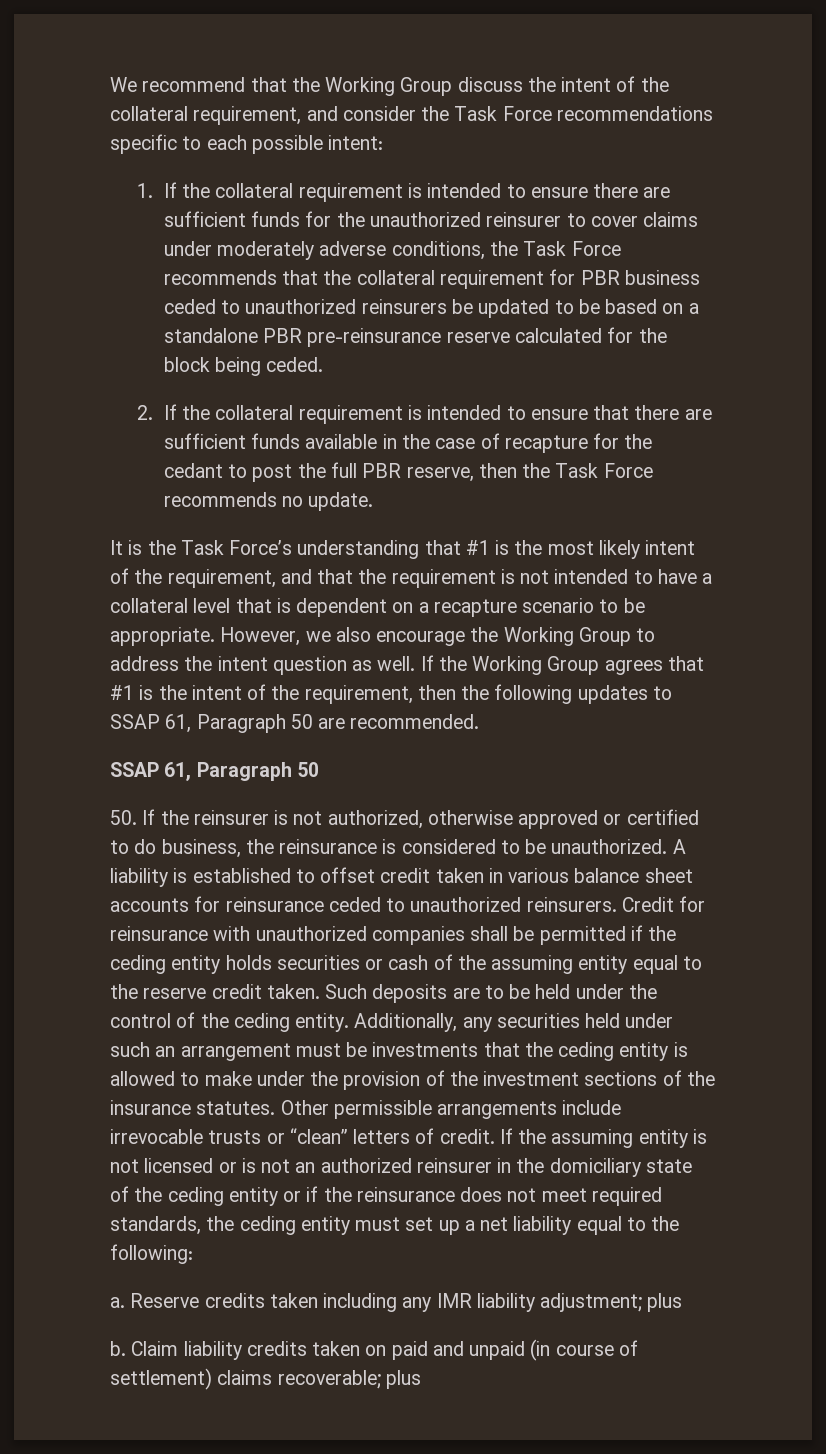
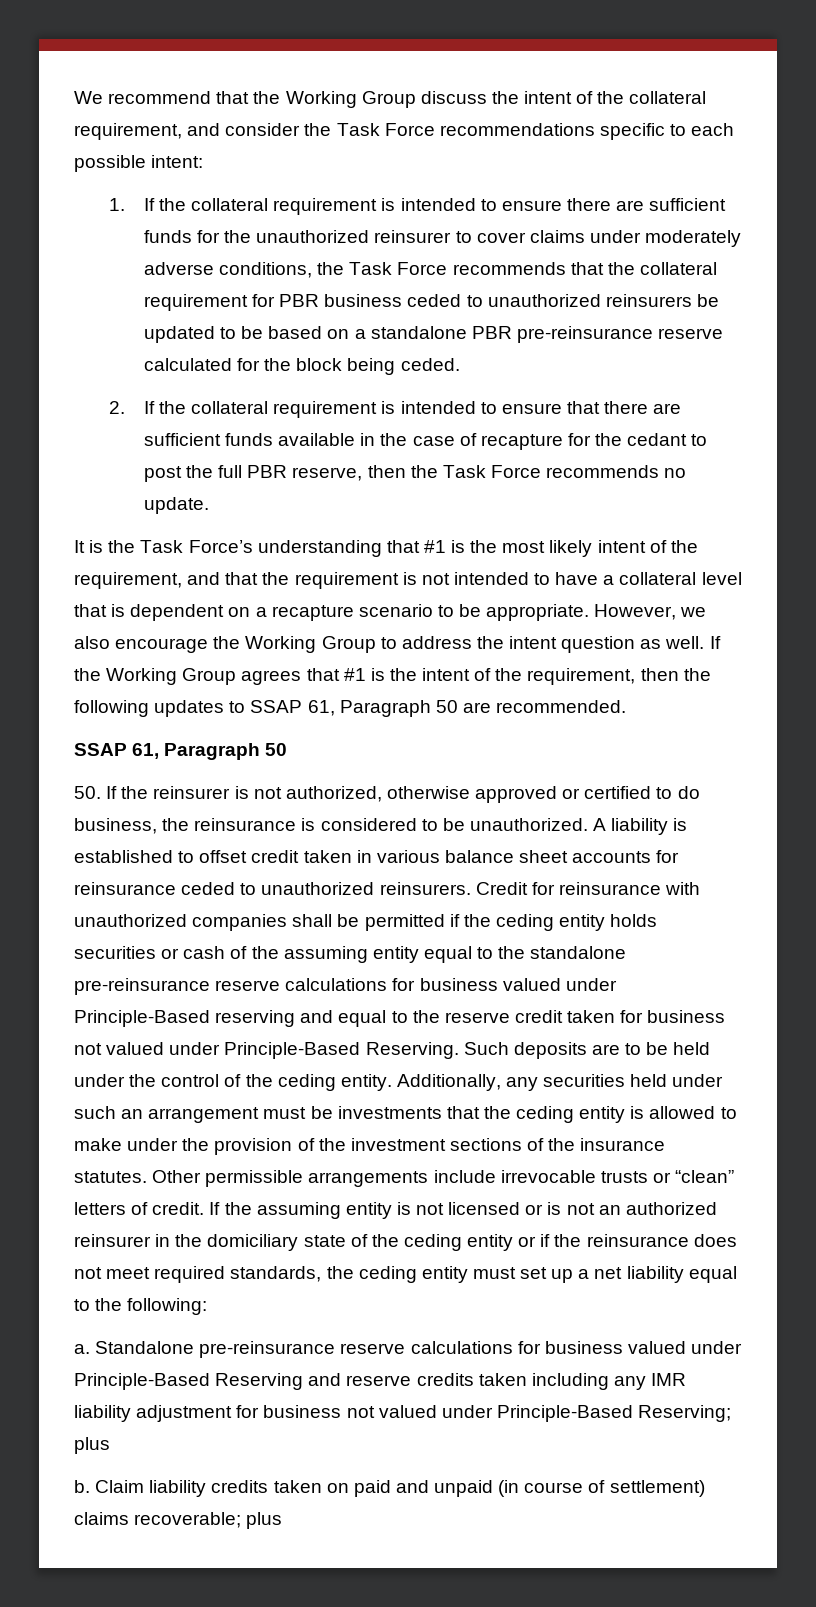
- Credit for reinsurance with unauthorized companies shall be permitted if the ceding entity holds securities or cash of the assuming entity equal to the reserve credit taken.
+ Credit for reinsurance with unauthorized companies shall be permitted if the ceding entity holds securities or cash of the assuming entity equal to the standalone pre-reinsurance reserve calculations for business valued under Principle-Based reserving and equal to the reserve credit taken for business not valued under Principle-Based Reserving.
- Reserve credits taken including any IMR liability adjustment; plus
+ Standalone pre-reinsurance reserve calculations for business valued under Principle-Based Reserving and reserve credits taken including any IMR liability adjustment for business not valued under Principle-Based Reserving; plus

